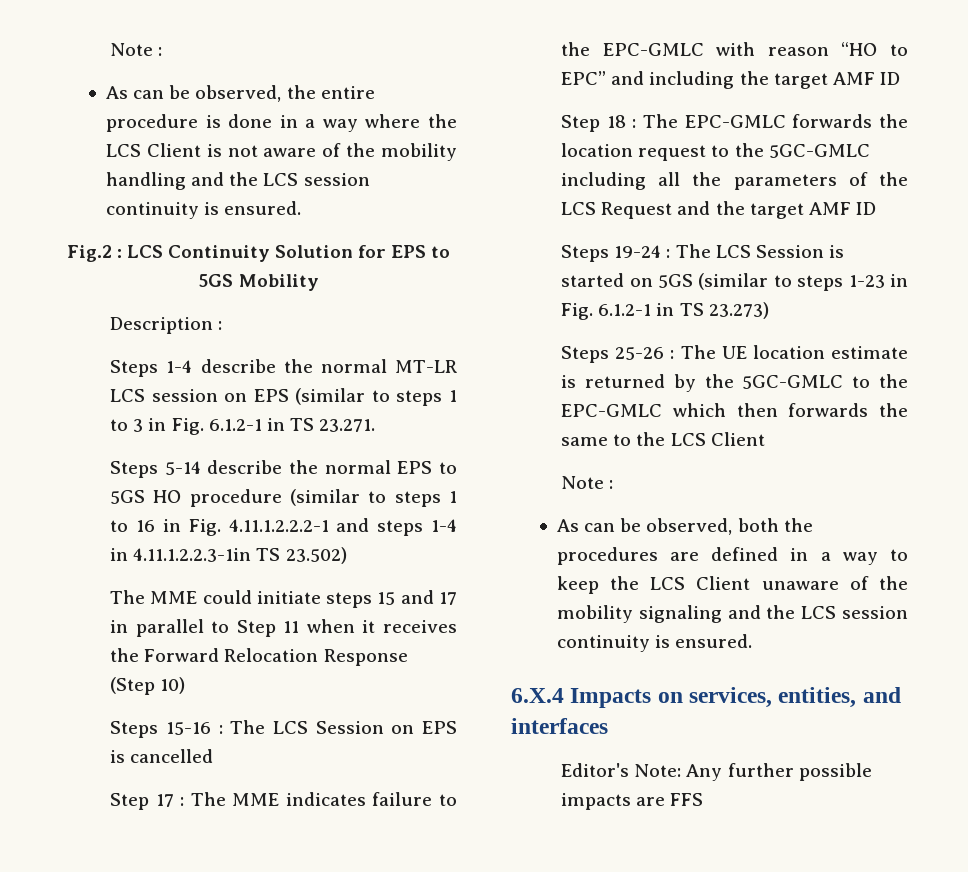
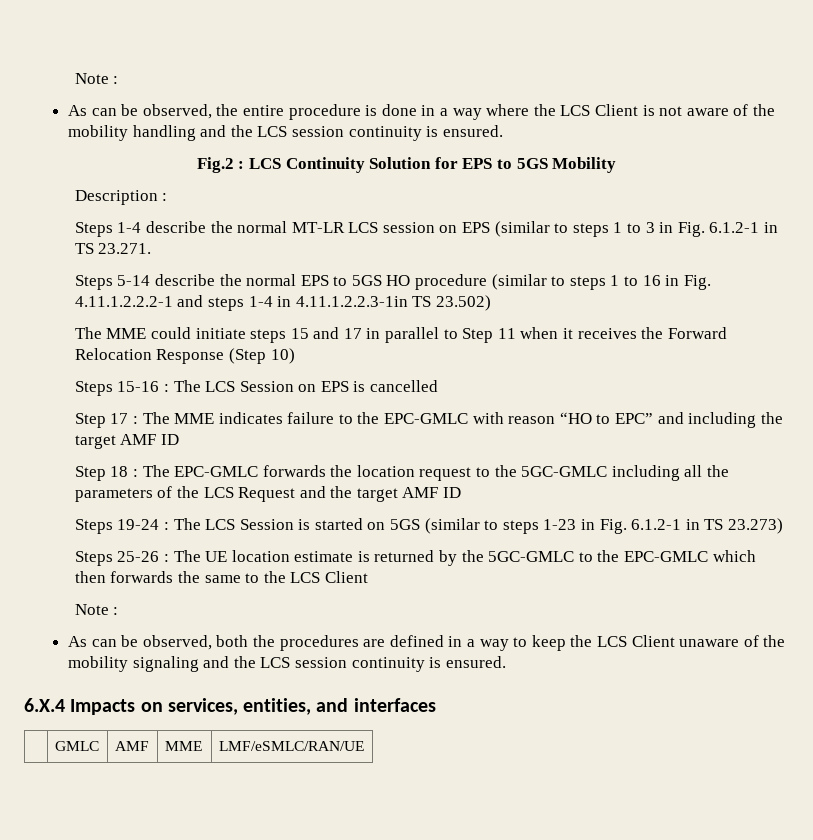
- Editor's Note: Any further possible impacts are FFS
+ | GMLC | AMF | MME | LMF/eSMLC/RAN/UE

